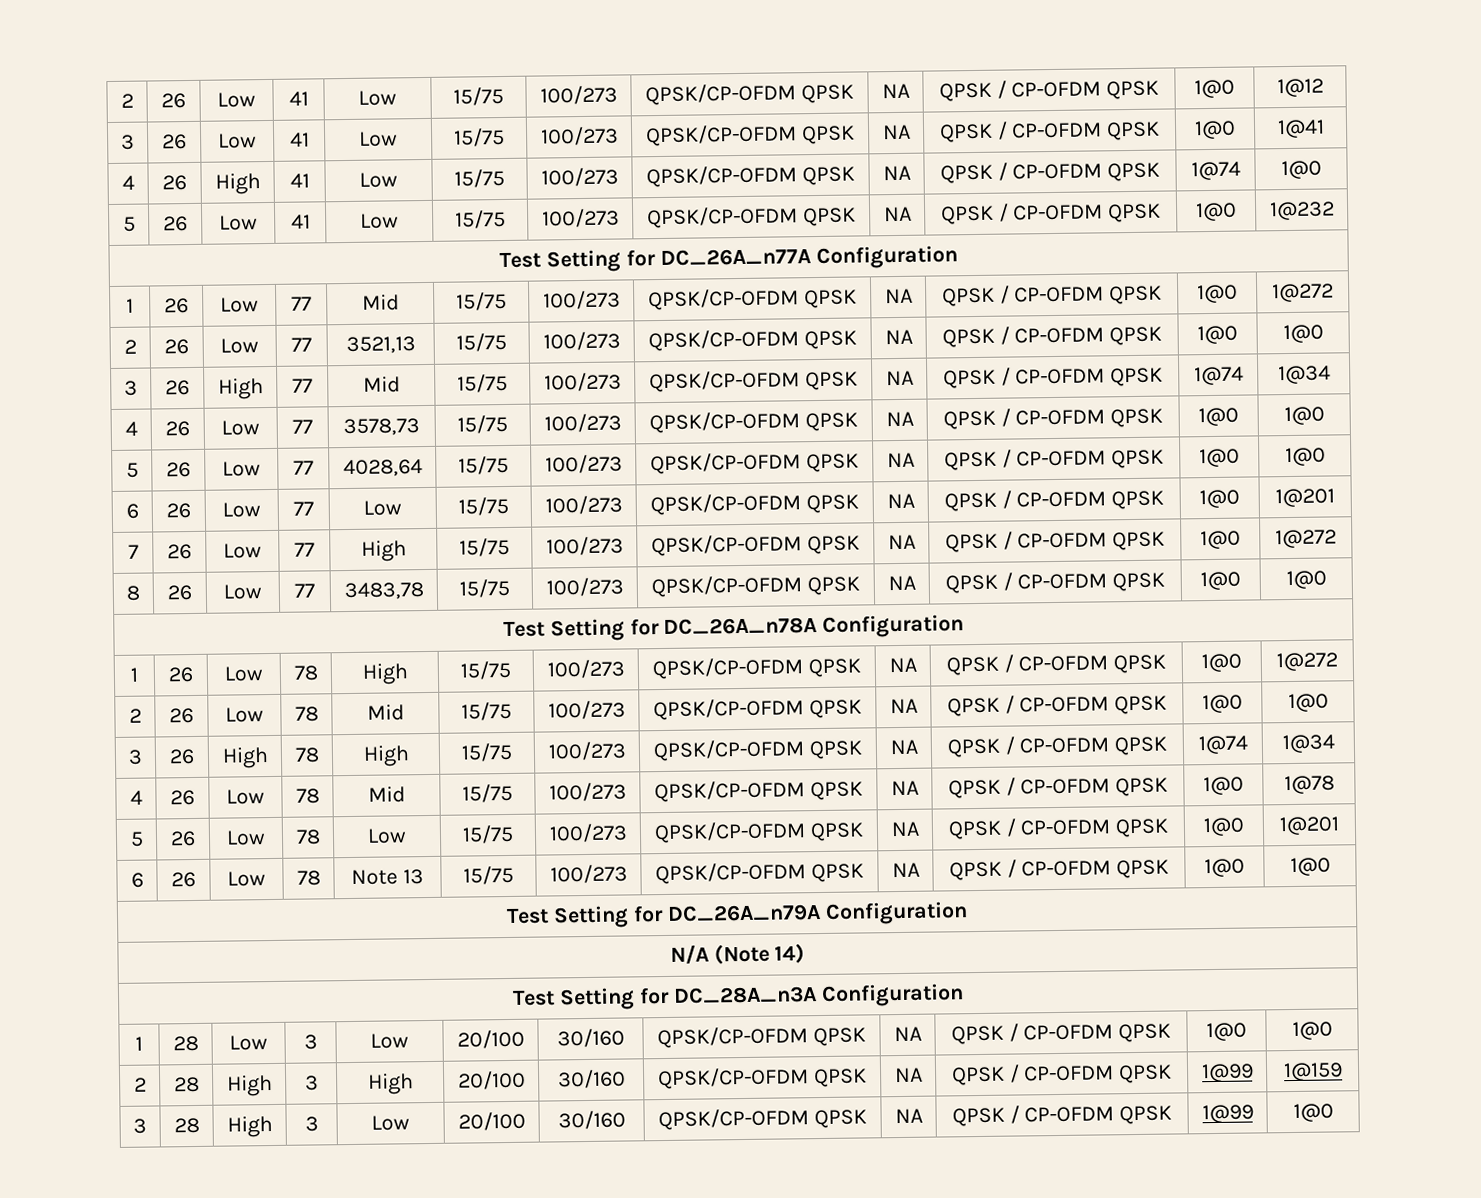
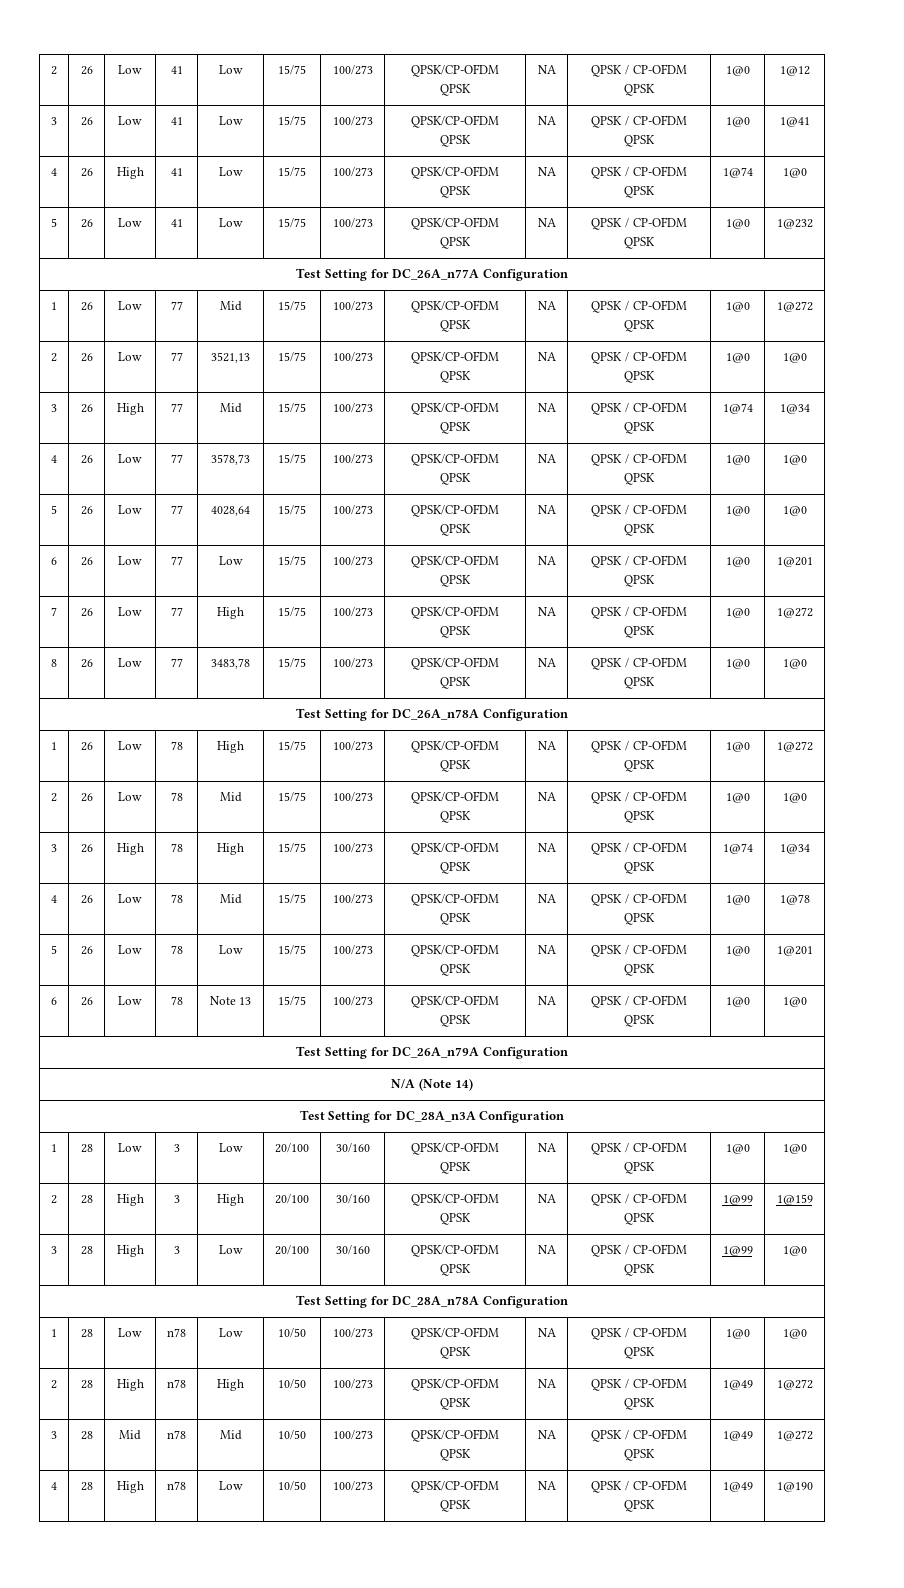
+ Test Setting for DC_28A_n78A Configuration
+ 1 | 28 | Low | n78 | Low | 10/50 | 100/273 | QPSK/CP-OFDM QPSK | NA | QPSK / CP-OFDM QPSK | 1@0 | 1@0
+ 2 | 28 | High | n78 | High | 10/50 | 100/273 | QPSK/CP-OFDM QPSK | NA | QPSK / CP-OFDM QPSK | 1@49 | 1@272
+ 3 | 28 | Mid | n78 | Mid | 10/50 | 100/273 | QPSK/CP-OFDM QPSK | NA | QPSK / CP-OFDM QPSK | 1@49 | 1@272
+ 4 | 28 | High | n78 | Low | 10/50 | 100/273 | QPSK/CP-OFDM QPSK | NA | QPSK / CP-OFDM QPSK | 1@49 | 1@190

